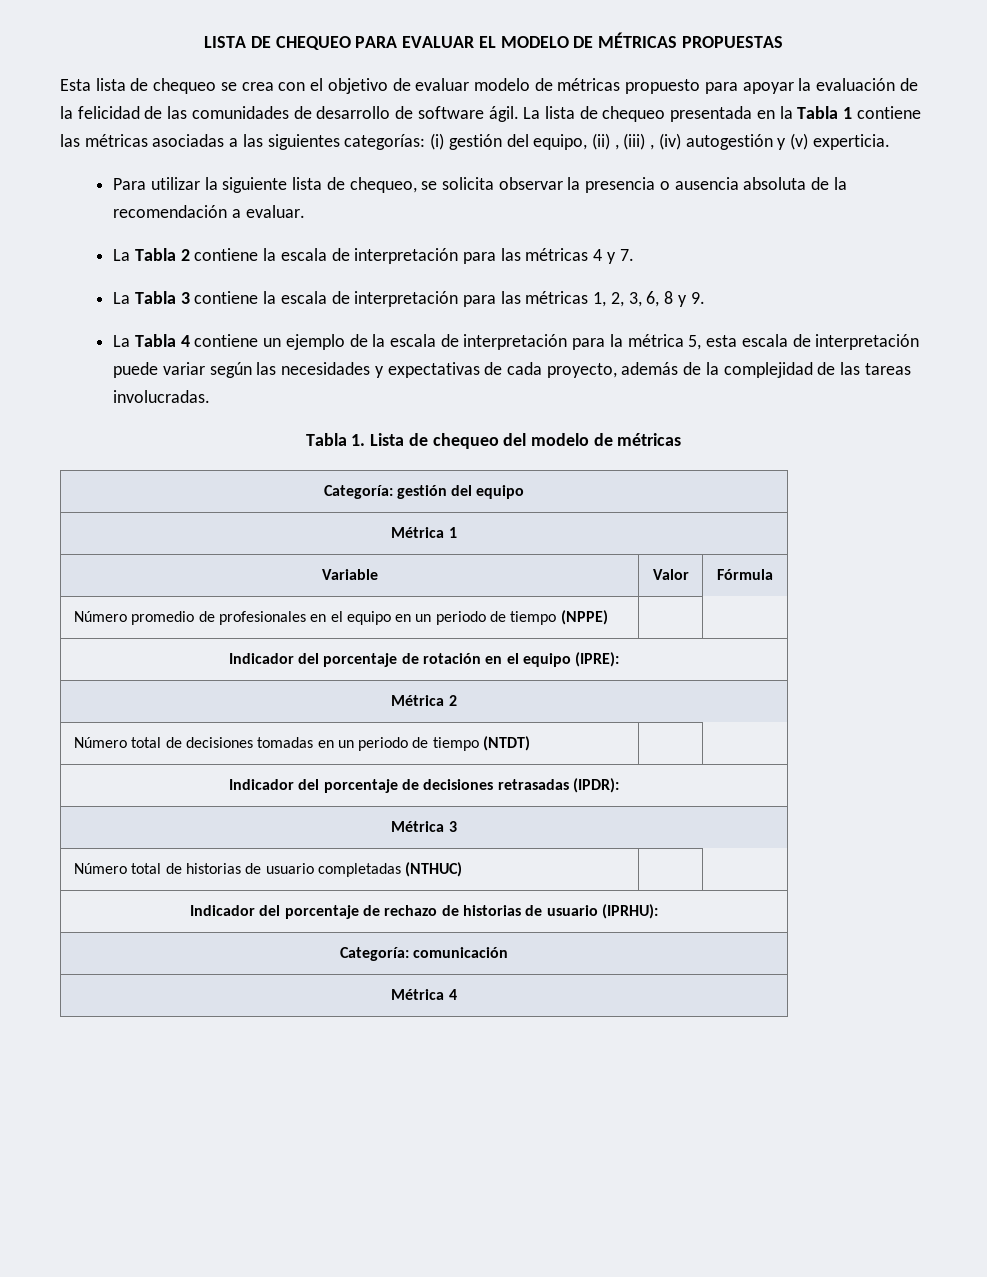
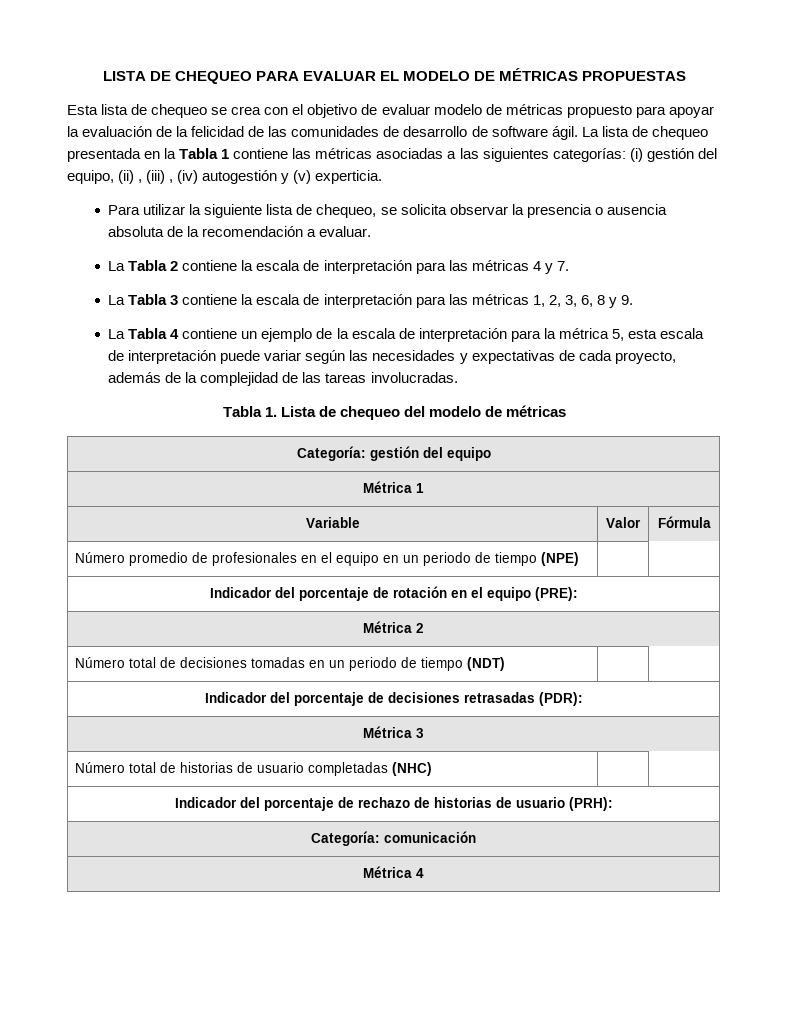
- Número promedio de profesionales en el equipo en un periodo de tiempo (NPPE) | |
+ Número promedio de profesionales en el equipo en un periodo de tiempo (NPE) | |
- Indicador del porcentaje de rotación en el equipo (IPRE):
+ Indicador del porcentaje de rotación en el equipo (PRE):
- Número total de decisiones tomadas en un periodo de tiempo (NTDT) | |
+ Número total de decisiones tomadas en un periodo de tiempo (NDT) | |
- Indicador del porcentaje de decisiones retrasadas (IPDR):
+ Indicador del porcentaje de decisiones retrasadas (PDR):
- Número total de historias de usuario completadas (NTHUC) | |
+ Número total de historias de usuario completadas (NHC) | |
- Indicador del porcentaje de rechazo de historias de usuario (IPRHU):
+ Indicador del porcentaje de rechazo de historias de usuario (PRH):

